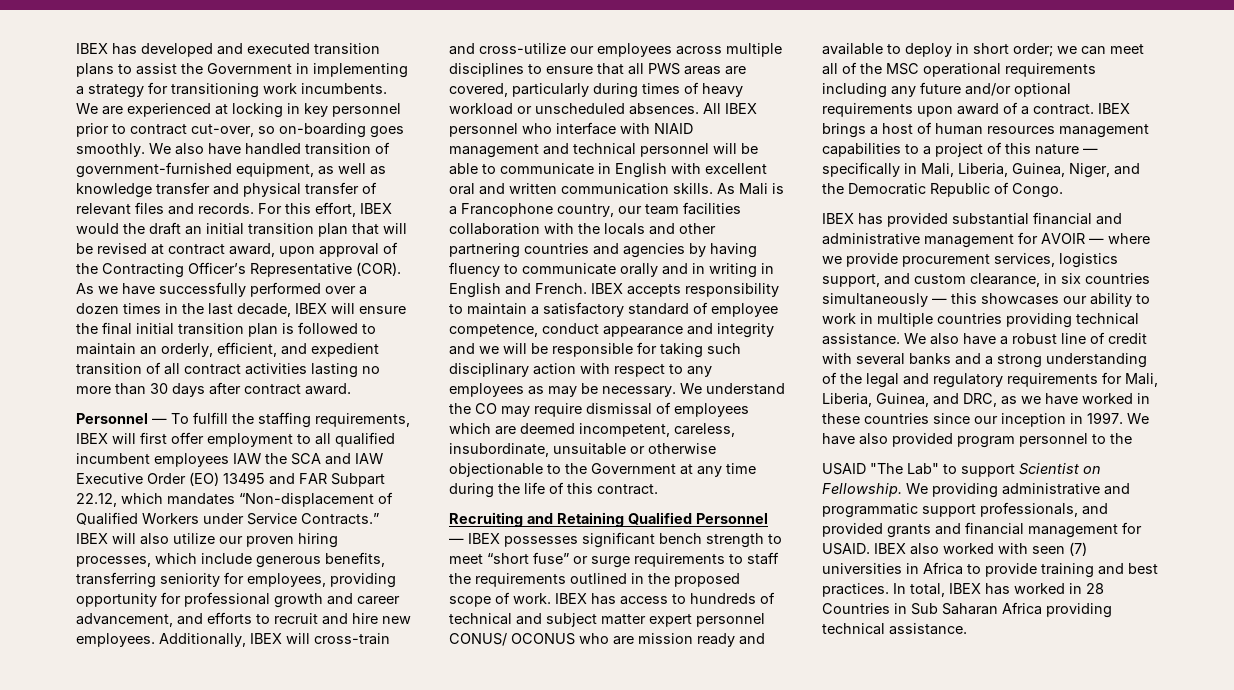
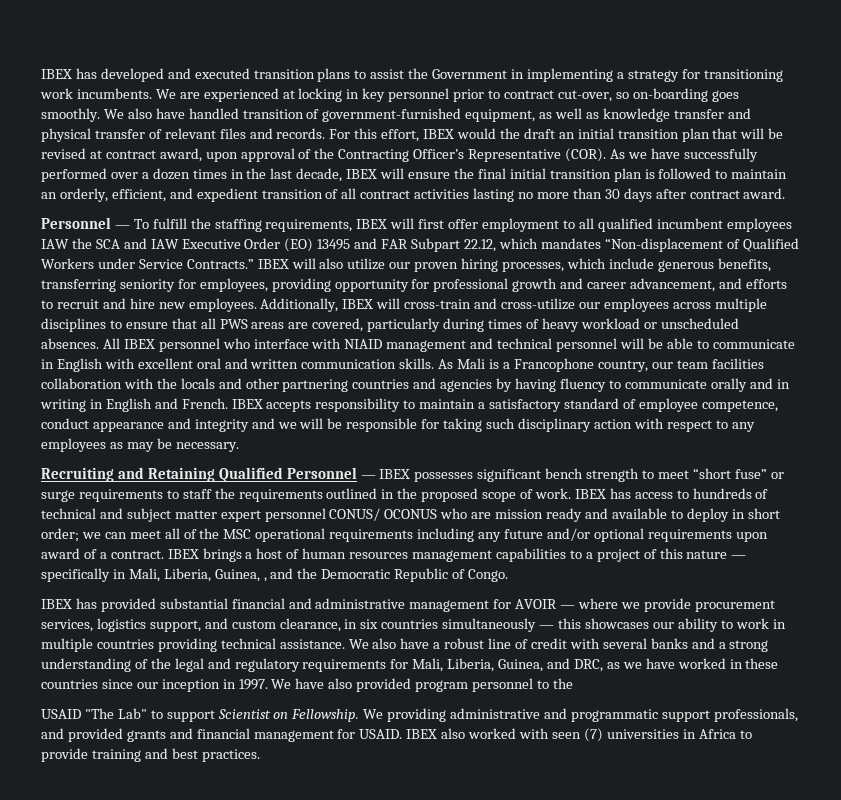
- We understand the CO may require dismissal of employees which are deemed incompetent, careless, insubordinate, unsuitable or otherwise objectionable to the Government at any time during the life of this contract.
- IBEX brings a host of human resources management capabilities to a project of this nature — specifically in Mali, Liberia, Guinea, Niger, and the Democratic Republic of Congo.
+ IBEX brings a host of human resources management capabilities to a project of this nature — specifically in Mali, Liberia, Guinea, , and the Democratic Republic of Congo.
- In total, IBEX has worked in 28 Countries in Sub Saharan Africa providing technical assistance.

